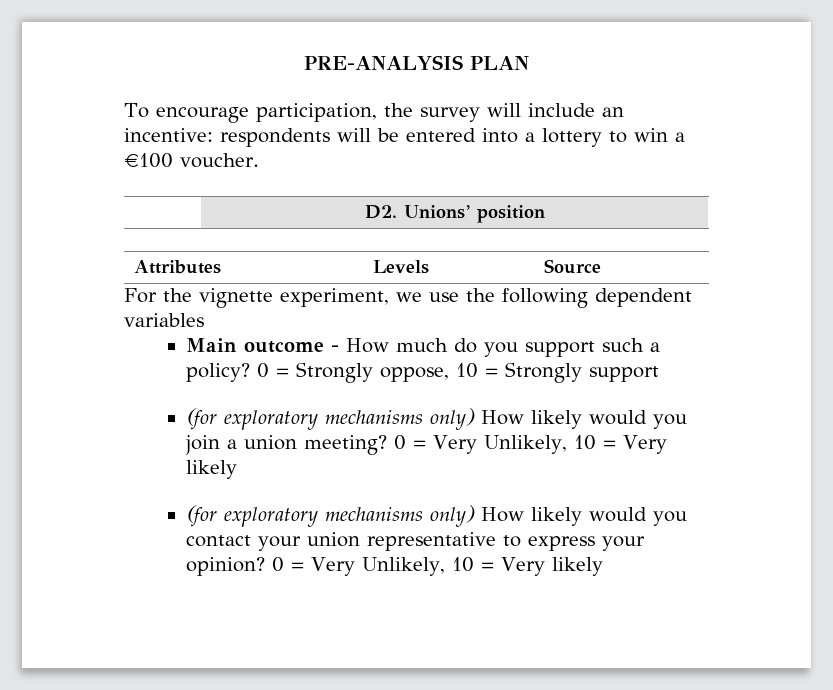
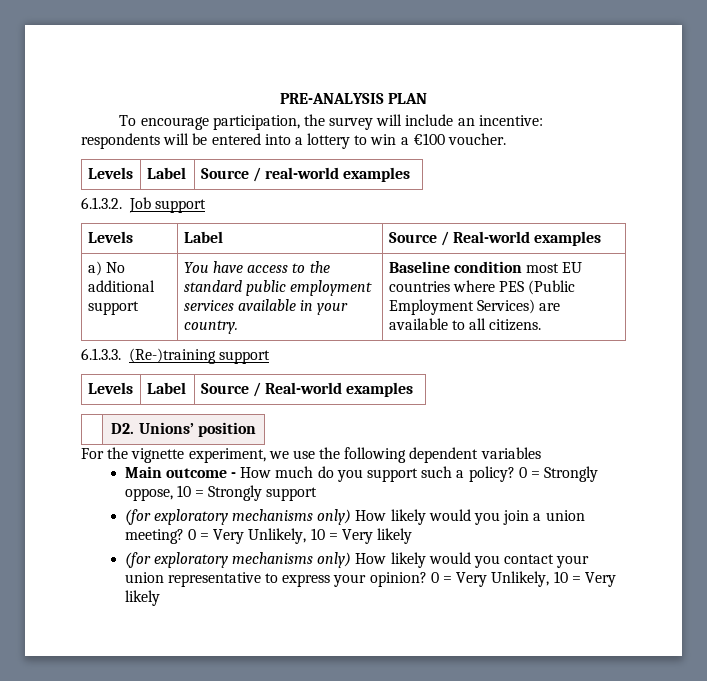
+ Levels | Label | Source / real-world examples
+ 6.1.3.2. Job support
+ Levels | Label | Source / Real-world examples
+ a) No additional support | You have access to the standard public employment services available in your country. | Baseline condition most EU countries where PES (Public Employment Services) are available to all citizens.
+ 6.1.3.3. (Re-)training support
+ Levels | Label | Source / Real-world examples
- Attributes | Levels | Source

